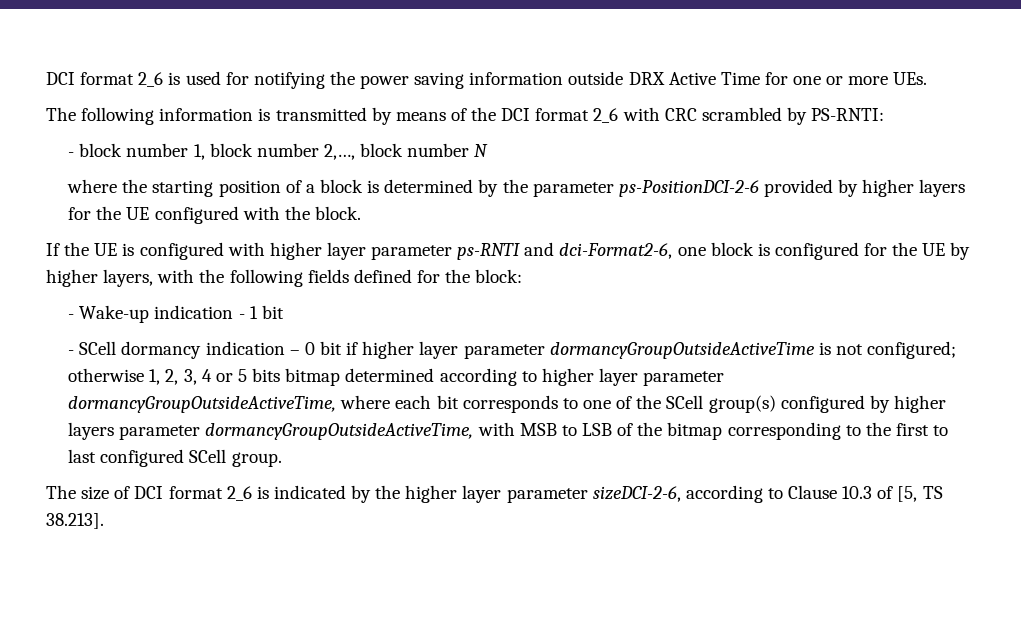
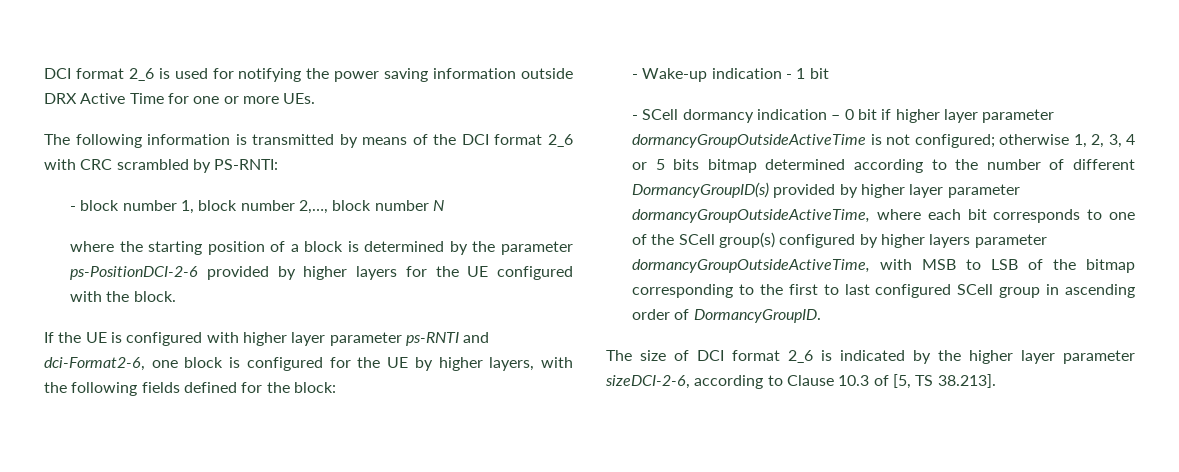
- otherwise 1, 2, 3, 4 or 5 bits bitmap determined according to higher layer parameter dormancyGroupOutsideActiveTime, where each bit corresponds to one of the SCell group(s) configured by higher layers parameter dormancyGroupOutsideActiveTime, with MSB to LSB of the bitmap corresponding to the first to last configured SCell group.
+ otherwise 1, 2, 3, 4 or 5 bits bitmap determined according to the number of different DormancyGroupID(s) provided by higher layer parameter dormancyGroupOutsideActiveTime, where each bit corresponds to one of the SCell group(s) configured by higher layers parameter dormancyGroupOutsideActiveTime, with MSB to LSB of the bitmap corresponding to the first to last configured SCell group in ascending order of DormancyGroupID.

